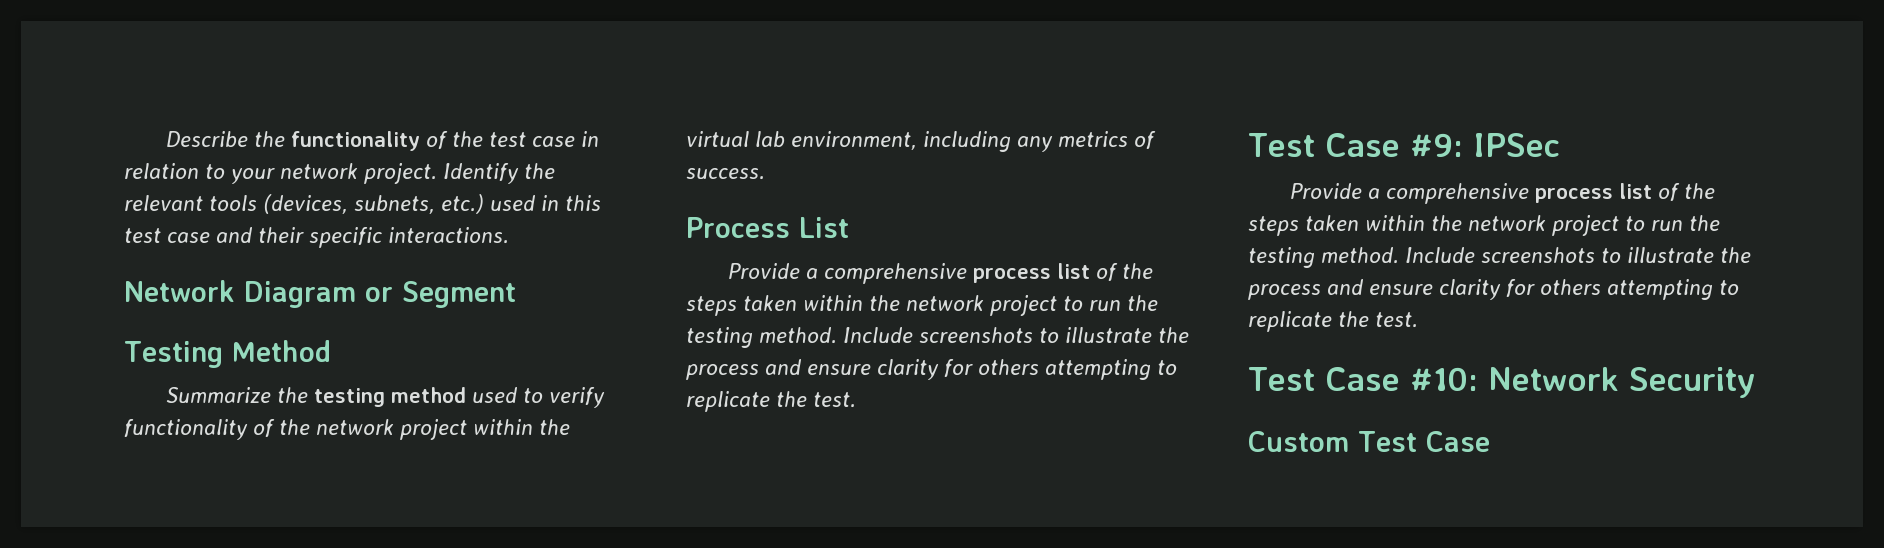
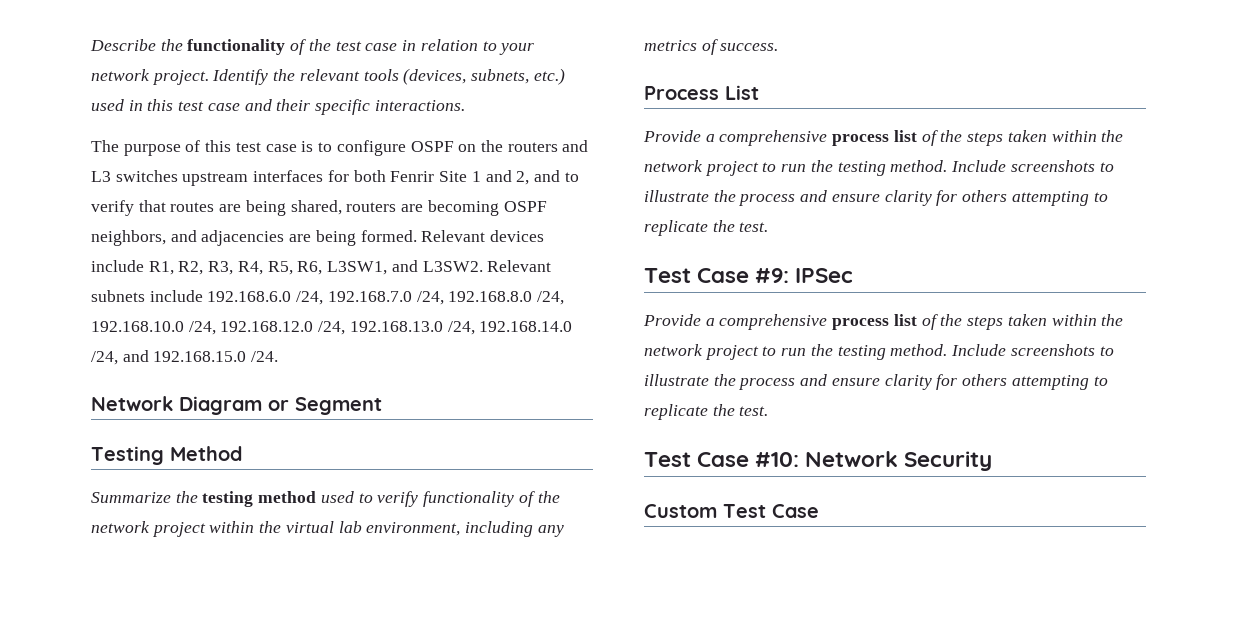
+ The purpose of this test case is to configure OSPF on the routers and L3 switches upstream interfaces for both Fenrir Site 1 and 2, and to verify that routes are being shared, routers are becoming OSPF neighbors, and adjacencies are being formed. Relevant devices include R1, R2, R3, R4, R5, R6, L3SW1, and L3SW2. Relevant subnets include 192.168.6.0 /24, 192.168.7.0 /24, 192.168.8.0 /24, 192.168.10.0 /24, 192.168.12.0 /24, 192.168.13.0 /24, 192.168.14.0 /24, and 192.168.15.0 /24.

